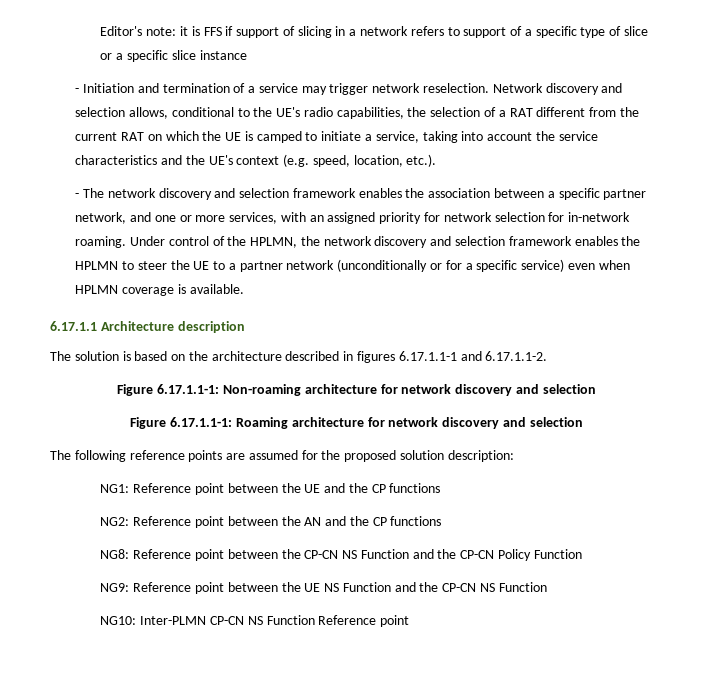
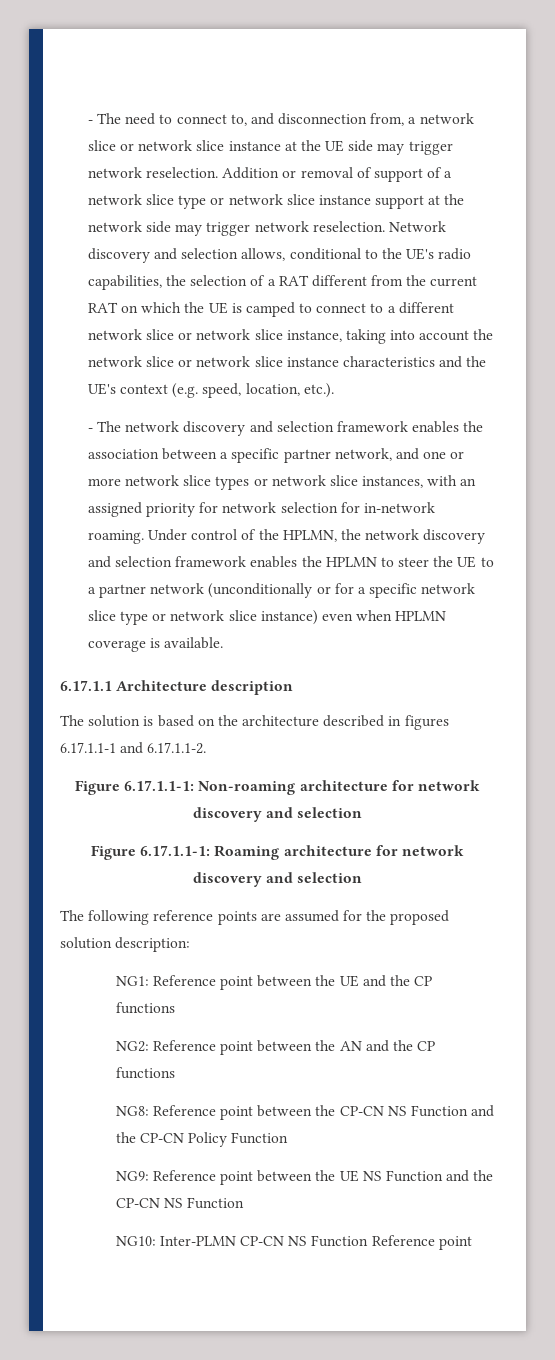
- Editor's note: it is FFS if support of slicing in a network refers to support of a specific type of slice or a specific slice instance
- - Initiation and termination of a service may trigger network reselection.
+ - The need to connect to, and disconnection from, a network slice or network slice instance at the UE side may trigger network reselection. Addition or removal of support of a network slice type or network slice instance support at the network side may trigger network reselection.
- Network discovery and selection allows, conditional to the UE's radio capabilities, the selection of a RAT different from the current RAT on which the UE is camped to initiate a service, taking into account the service characteristics and the UE's context (e.g. speed, location, etc.).
+ Network discovery and selection allows, conditional to the UE's radio capabilities, the selection of a RAT different from the current RAT on which the UE is camped to connect to a different network slice or network slice instance, taking into account the network slice or network slice instance characteristics and the UE's context (e.g. speed, location, etc.).
- - The network discovery and selection framework enables the association between a specific partner network, and one or more services, with an assigned priority for network selection for in-network roaming.
+ - The network discovery and selection framework enables the association between a specific partner network, and one or more network slice types or network slice instances, with an assigned priority for network selection for in-network roaming.
- Under control of the HPLMN, the network discovery and selection framework enables the HPLMN to steer the UE to a partner network (unconditionally or for a specific service) even when HPLMN coverage is available.
+ Under control of the HPLMN, the network discovery and selection framework enables the HPLMN to steer the UE to a partner network (unconditionally or for a specific network slice type or network slice instance) even when HPLMN coverage is available.

